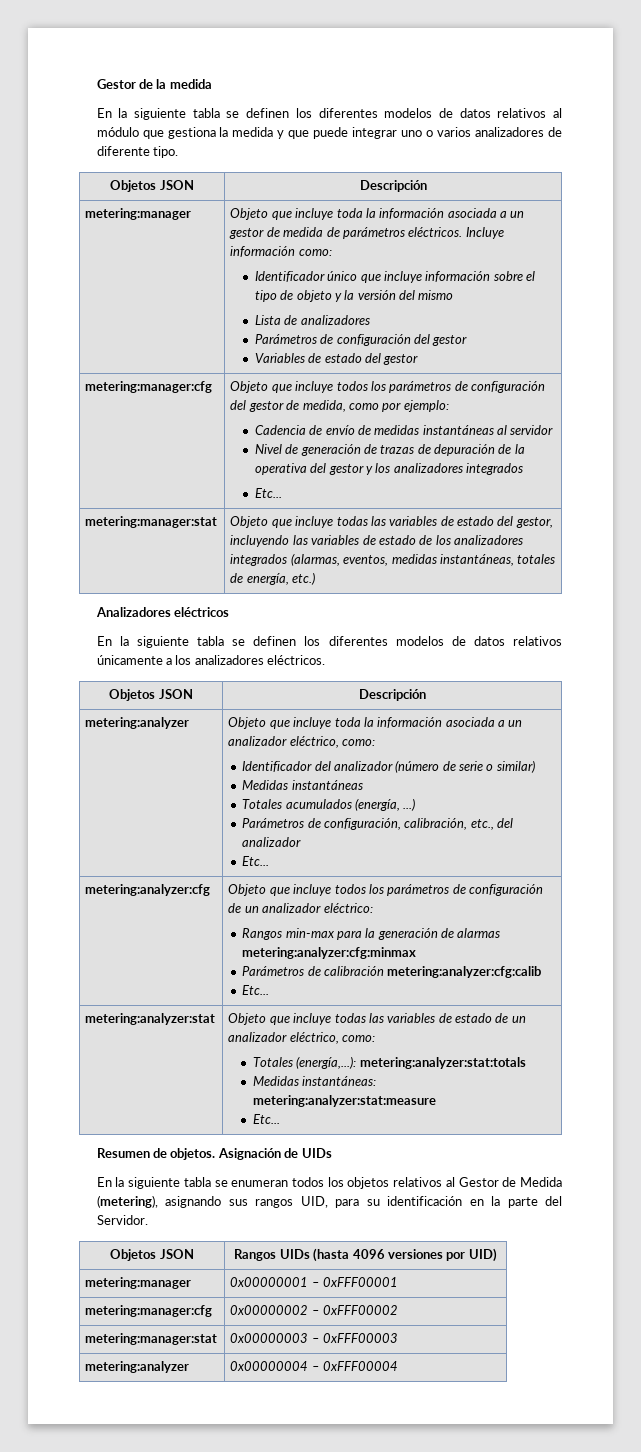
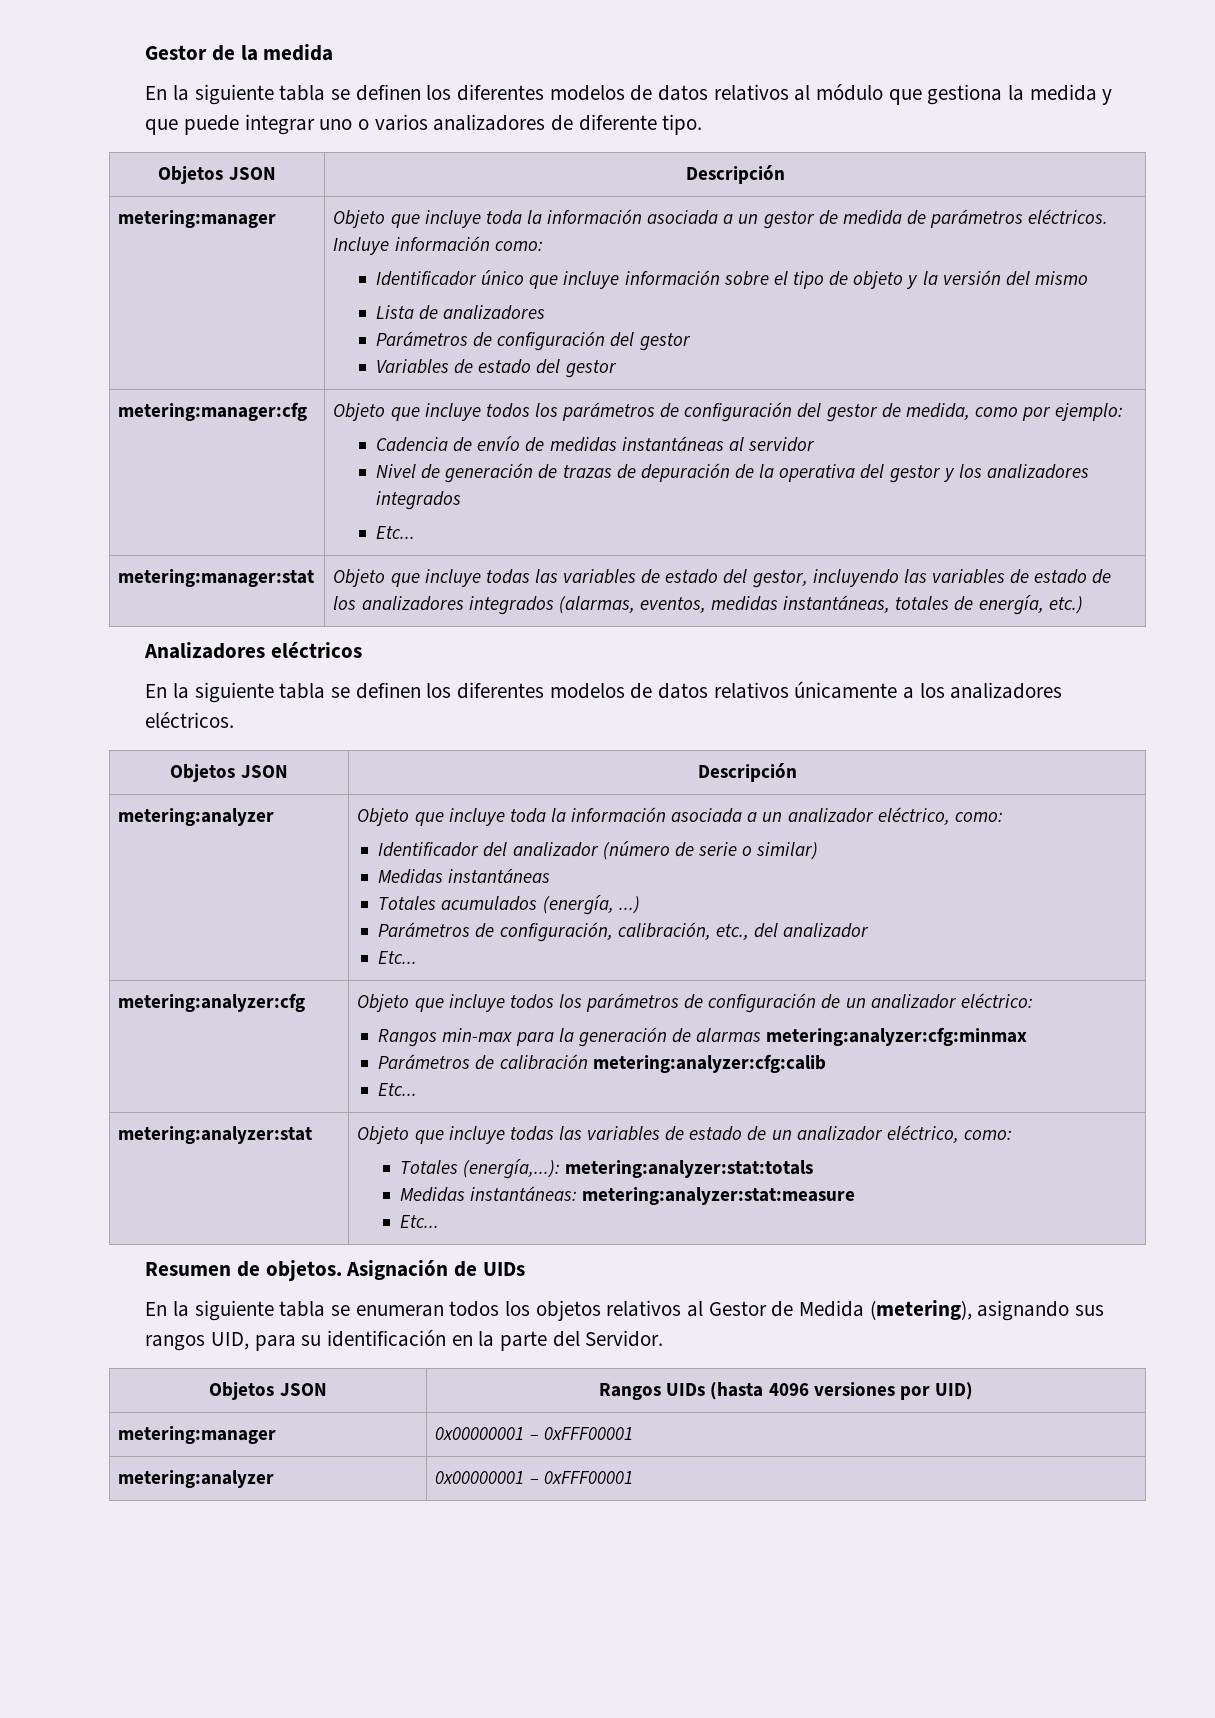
- metering:manager:cfg | 0x00000002 – 0xFFF00002
- metering:manager:stat | 0x00000003 – 0xFFF00003
- metering:analyzer | 0x00000004 – 0xFFF00004
+ metering:analyzer | 0x00000001 – 0xFFF00001

